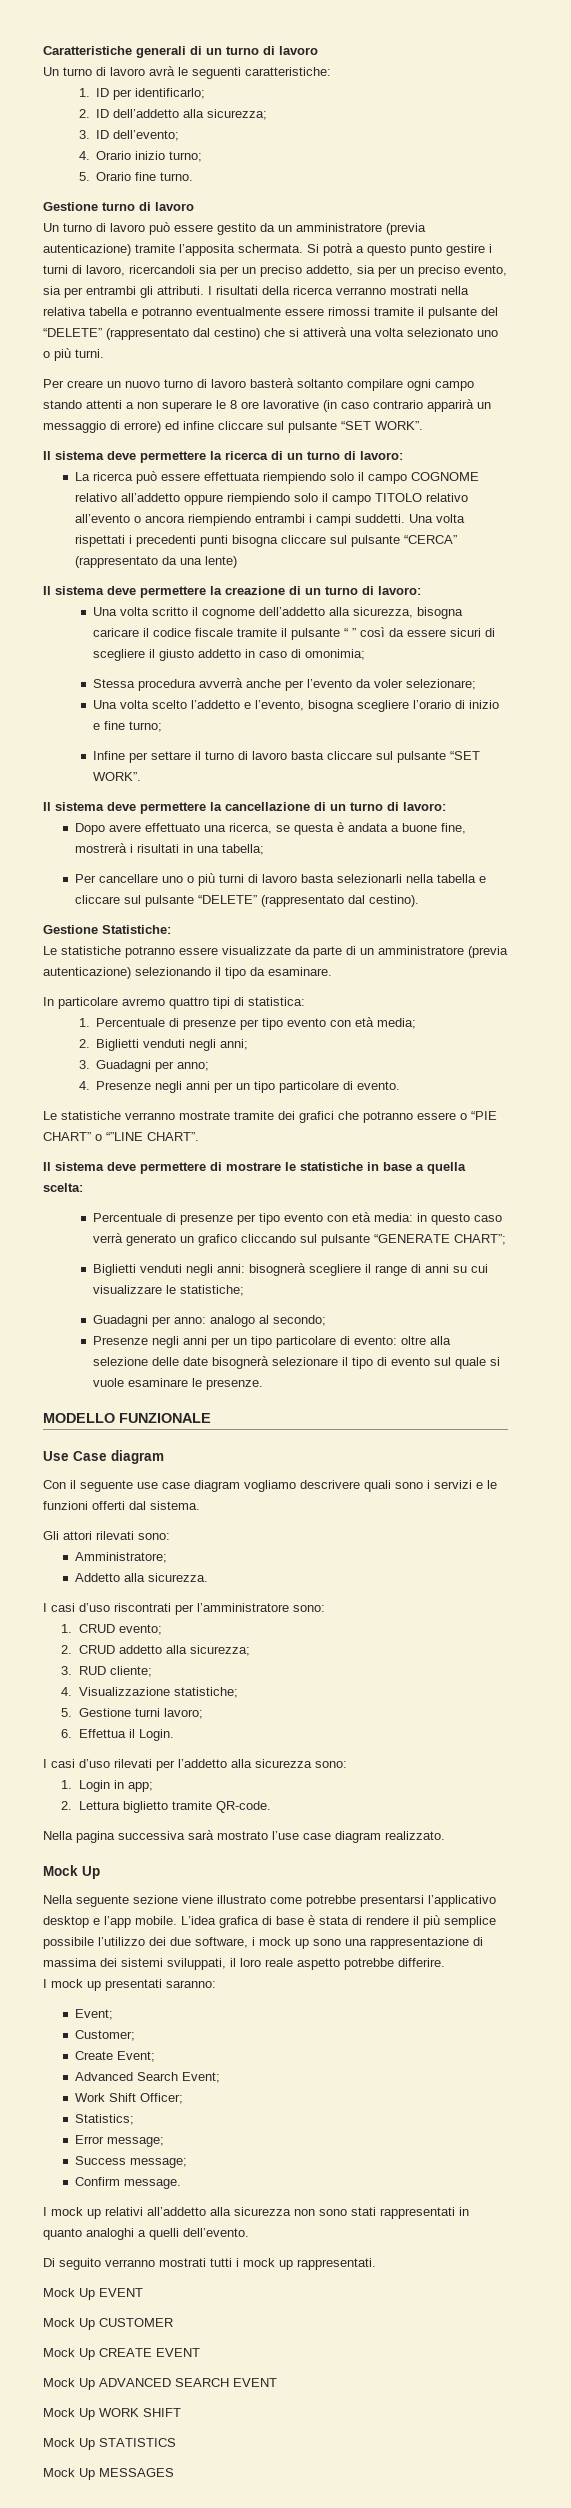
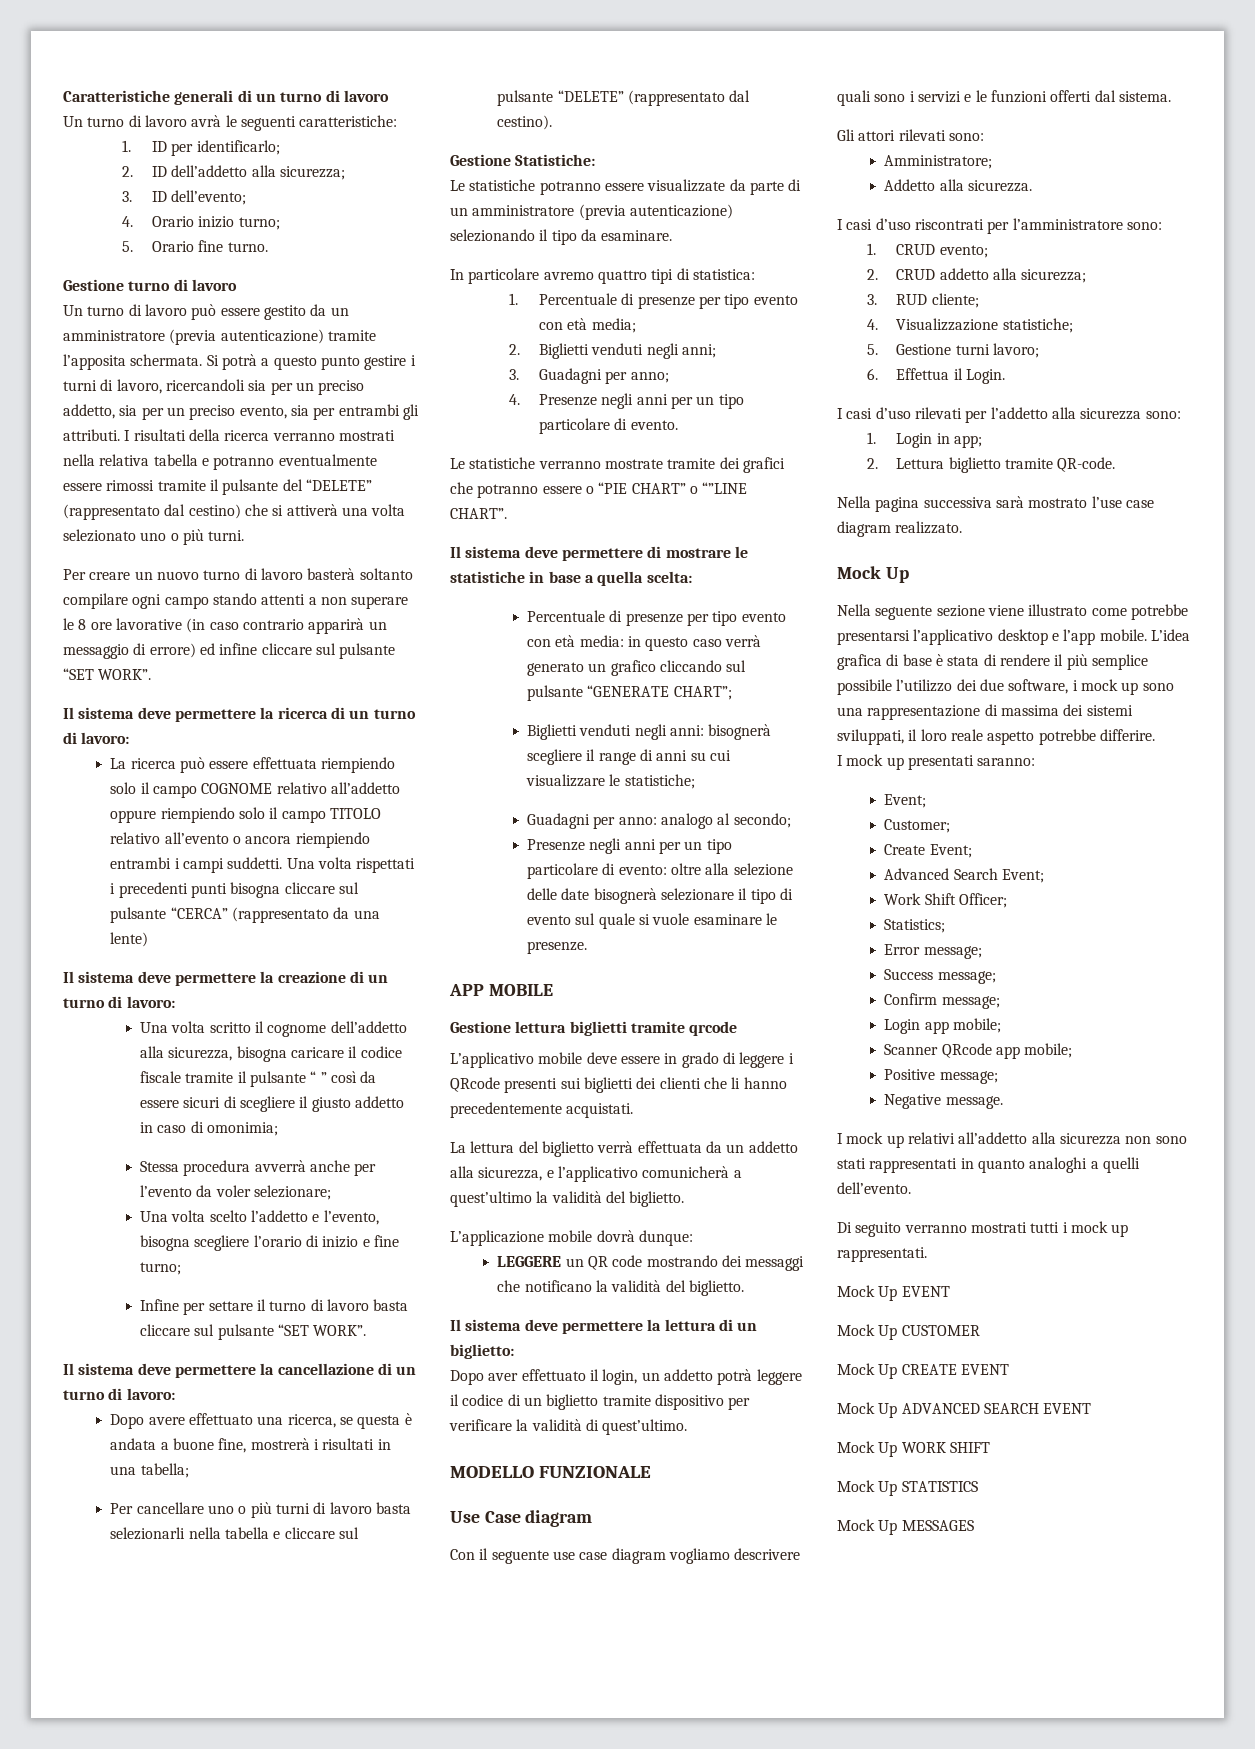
+ APP MOBILE
+ Gestione lettura biglietti tramite qrcode
+ L’applicativo mobile deve essere in grado di leggere i QRcode presenti sui biglietti dei clienti che li hanno precedentemente acquistati.
+ La lettura del biglietto verrà effettuata da un addetto alla sicurezza, e l’applicativo comunicherà a quest’ultimo la validità del biglietto.
+ L’applicazione mobile dovrà dunque:
+ LEGGERE un QR code mostrando dei messaggi che notificano la validità del biglietto.
+ Il sistema deve permettere la lettura di un biglietto:
+ Dopo aver effettuato il login, un addetto potrà leggere il codice di un biglietto tramite dispositivo per verificare la validità di quest’ultimo.
- Confirm message.
+ Confirm message;
+ Login app mobile;
+ Scanner QRcode app mobile;
+ Positive message;
+ Negative message.

